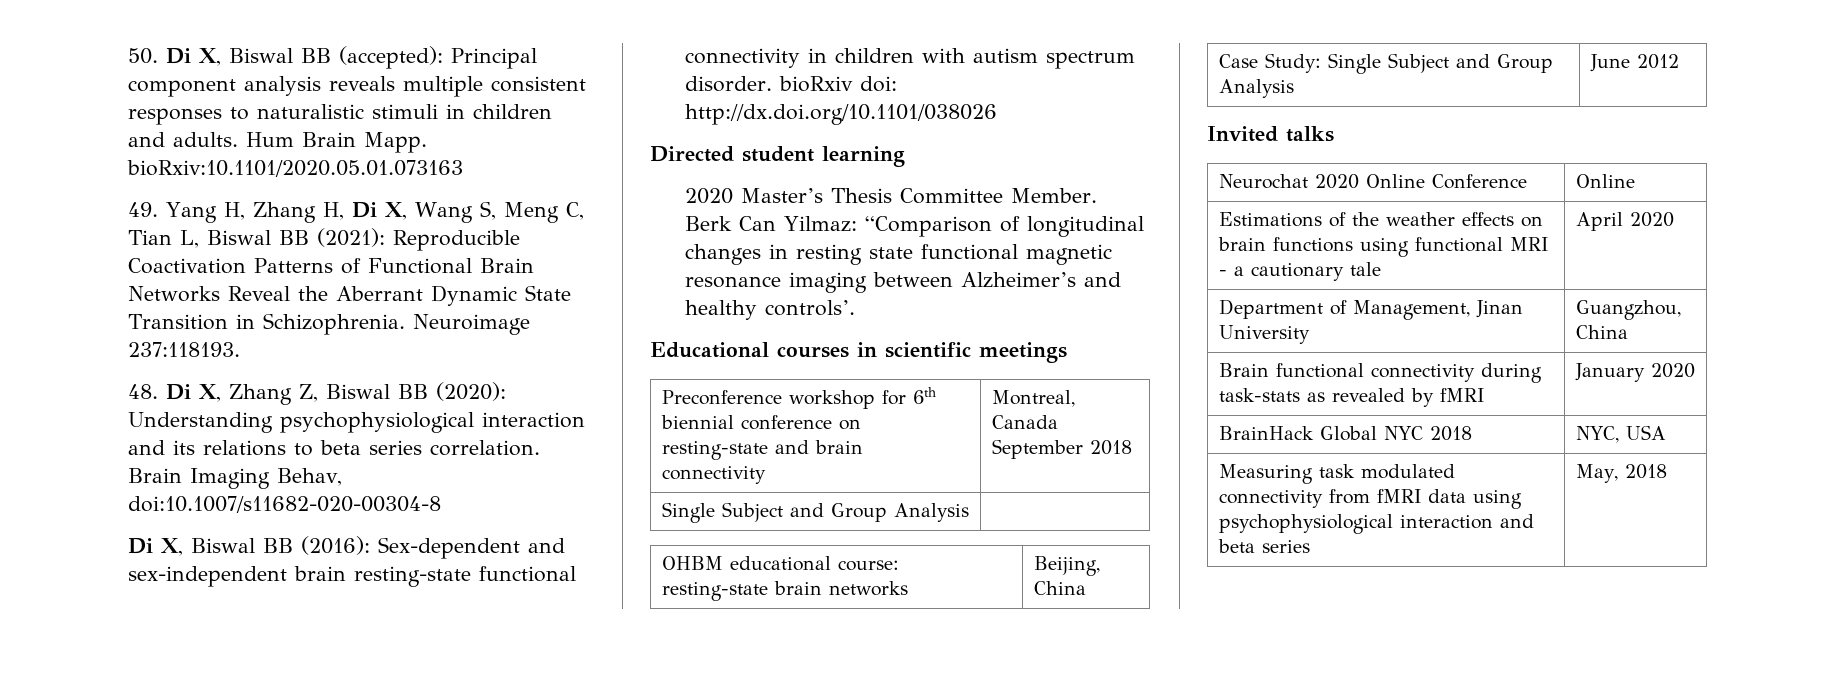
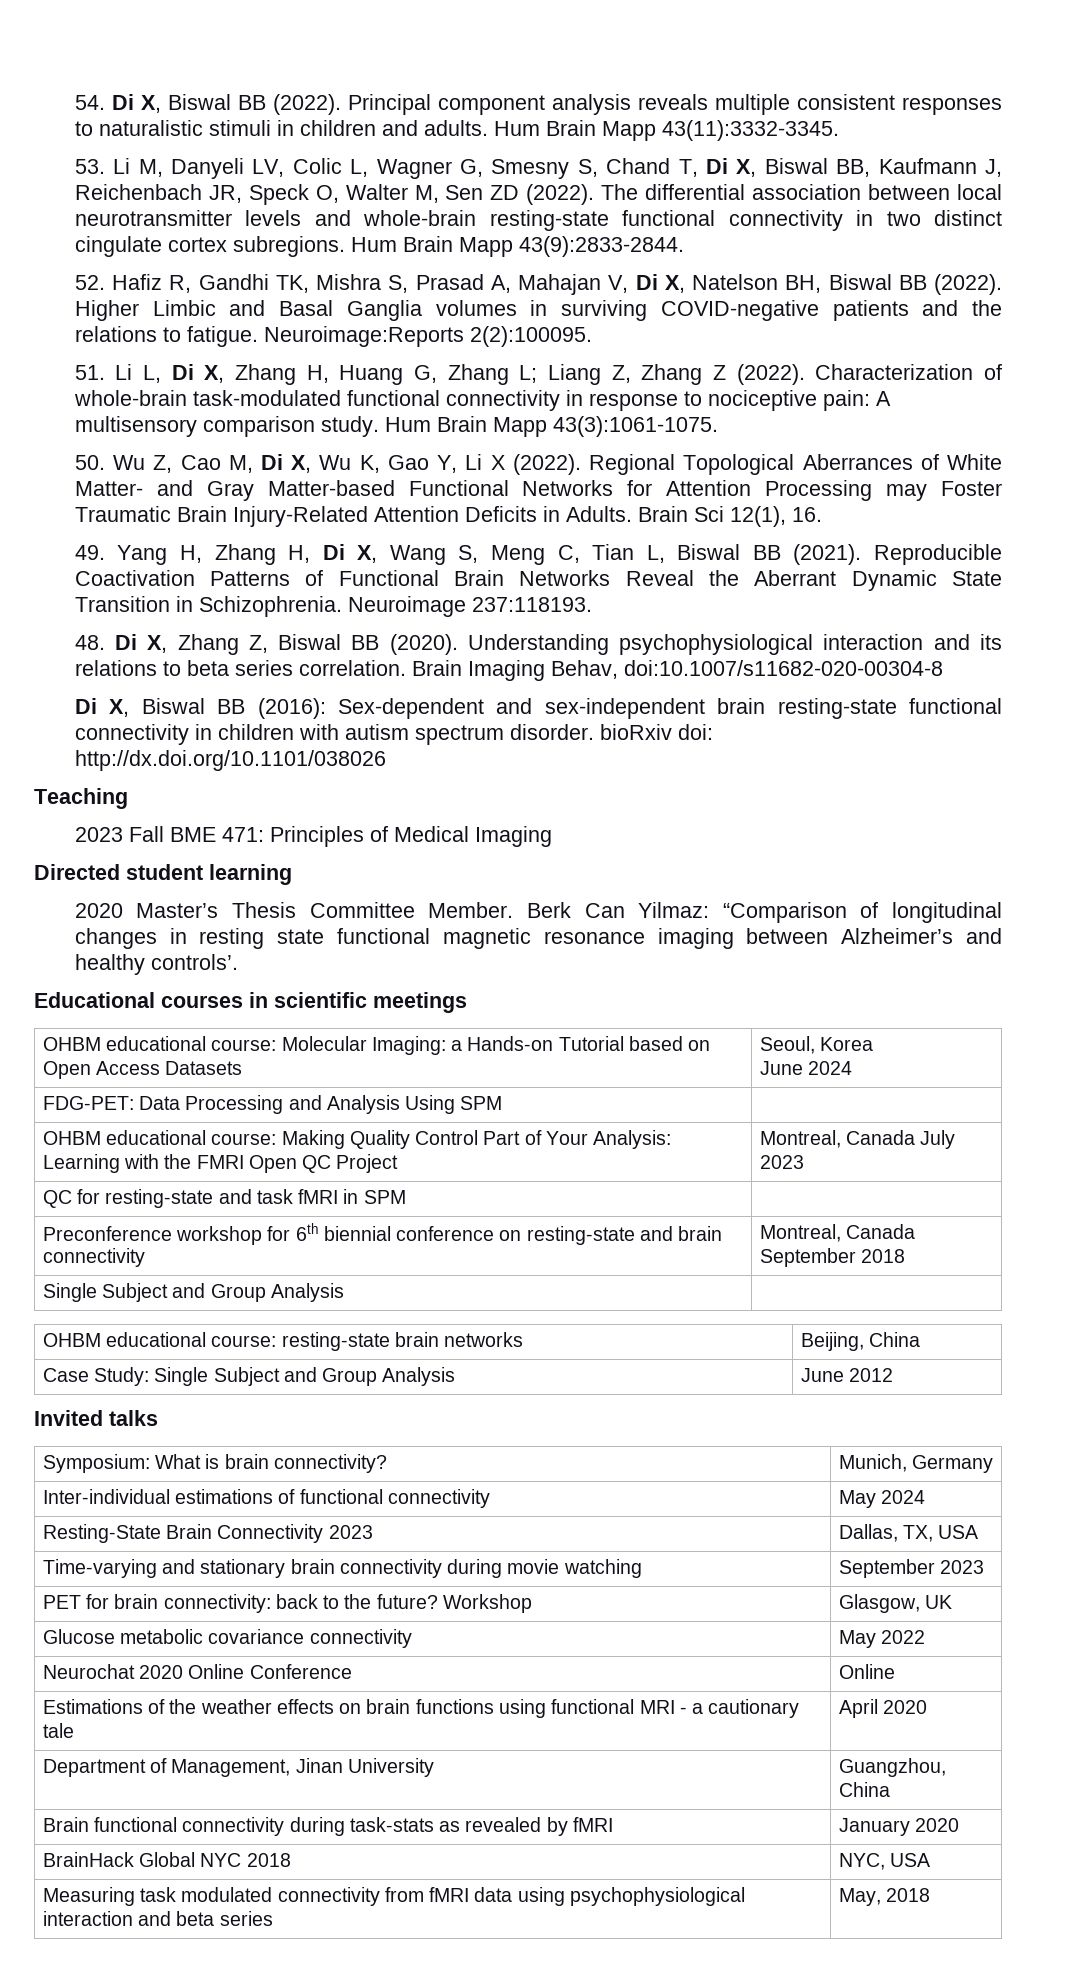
- 50. Di X, Biswal BB (accepted): Principal component analysis reveals multiple consistent responses to naturalistic stimuli in children and adults.
+ 54. Di X, Biswal BB (2022). Principal component analysis reveals multiple consistent responses to naturalistic stimuli in children and adults.
- Hum Brain Mapp. bioRxiv:10.1101/2020.05.01.073163
+ Hum Brain Mapp 43(11):3332-3345.
+ 53. Li M, Danyeli LV, Colic L, Wagner G, Smesny S, Chand T, Di X, Biswal BB, Kaufmann J, Reichenbach JR, Speck O, Walter M, Sen ZD (2022). The differential association between local neurotransmitter levels and whole-brain resting-state functional connectivity in two distinct cingulate cortex subregions. Hum Brain Mapp 43(9):2833-2844.
+ 52. Hafiz R, Gandhi TK, Mishra S, Prasad A, Mahajan V, Di X, Natelson BH, Biswal BB (2022). Higher Limbic and Basal Ganglia volumes in surviving COVID-negative patients and the relations to fatigue. Neuroimage:Reports 2(2):100095.
+ 51. Li L, Di X, Zhang H, Huang G, Zhang L; Liang Z, Zhang Z (2022). Characterization of whole-brain task-modulated functional connectivity in response to nociceptive pain: A multisensory comparison study. Hum Brain Mapp 43(3):1061-1075.
+ 50. Wu Z, Cao M, Di X, Wu K, Gao Y, Li X (2022). Regional Topological Aberrances of White Matter- and Gray Matter-based Functional Networks for Attention Processing may Foster Traumatic Brain Injury-Related Attention Deficits in Adults. Brain Sci 12(1), 16.
- 49. Yang H, Zhang H, Di X, Wang S, Meng C, Tian L, Biswal BB (2021): Reproducible Coactivation Patterns of Functional Brain Networks Reveal the Aberrant Dynamic State Transition in Schizophrenia.
+ 49. Yang H, Zhang H, Di X, Wang S, Meng C, Tian L, Biswal BB (2021). Reproducible Coactivation Patterns of Functional Brain Networks Reveal the Aberrant Dynamic State Transition in Schizophrenia.
- 48. Di X, Zhang Z, Biswal BB (2020): Understanding psychophysiological interaction and its relations to beta series correlation.
+ 48. Di X, Zhang Z, Biswal BB (2020). Understanding psychophysiological interaction and its relations to beta series correlation.
+ Teaching
+ 2023 Fall BME 471: Principles of Medical Imaging
+ OHBM educational course: Molecular Imaging: a Hands-on Tutorial based on Open Access Datasets | Seoul, Korea
+ June 2024
+ FDG-PET: Data Processing and Analysis Using SPM |
+ OHBM educational course: Making Quality Control Part of Your Analysis: Learning with the FMRI Open QC Project | Montreal, Canada July 2023
+ QC for resting-state and task fMRI in SPM |
+ Symposium: What is brain connectivity? | Munich, Germany
+ Inter-individual estimations of functional connectivity | May 2024
+ Resting-State Brain Connectivity 2023 | Dallas, TX, USA
+ Time-varying and stationary brain connectivity during movie watching | September 2023
+ PET for brain connectivity: back to the future? Workshop | Glasgow, UK
+ Glucose metabolic covariance connectivity | May 2022

